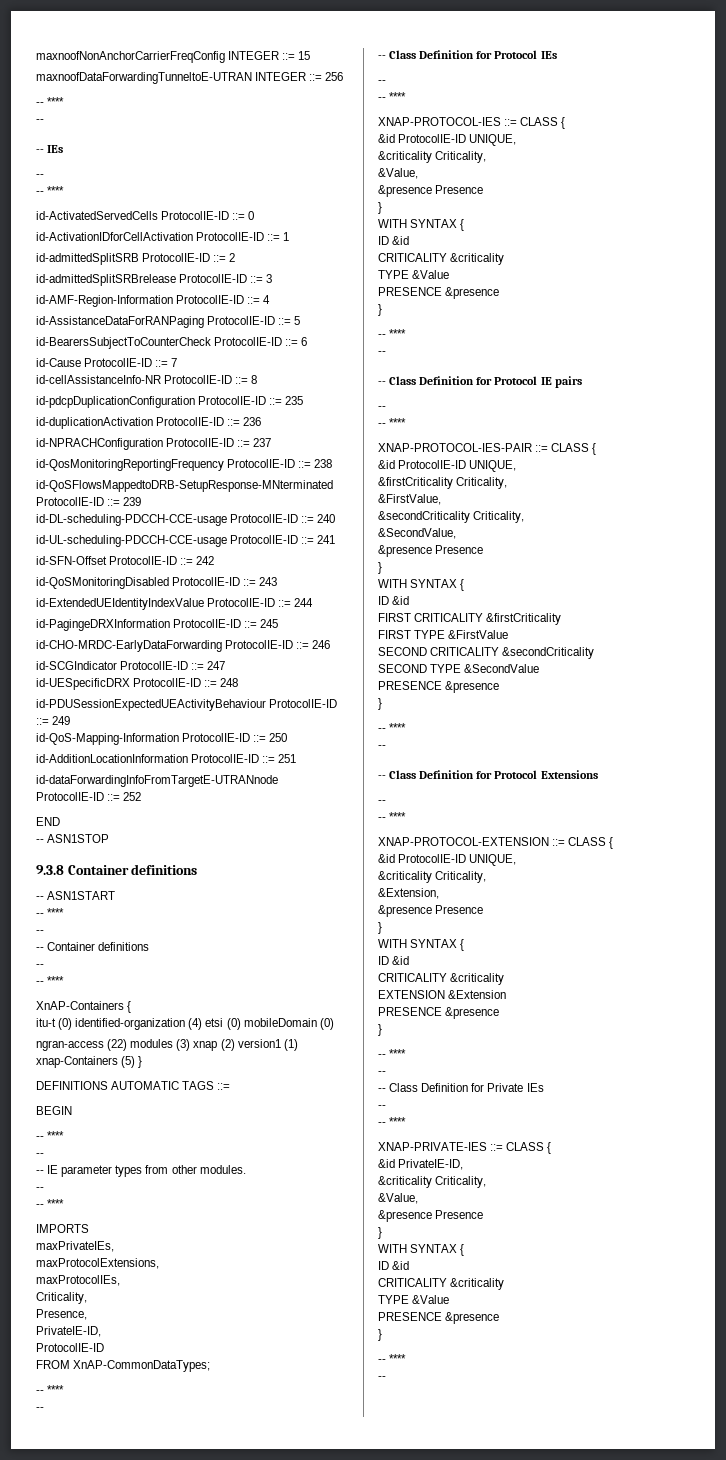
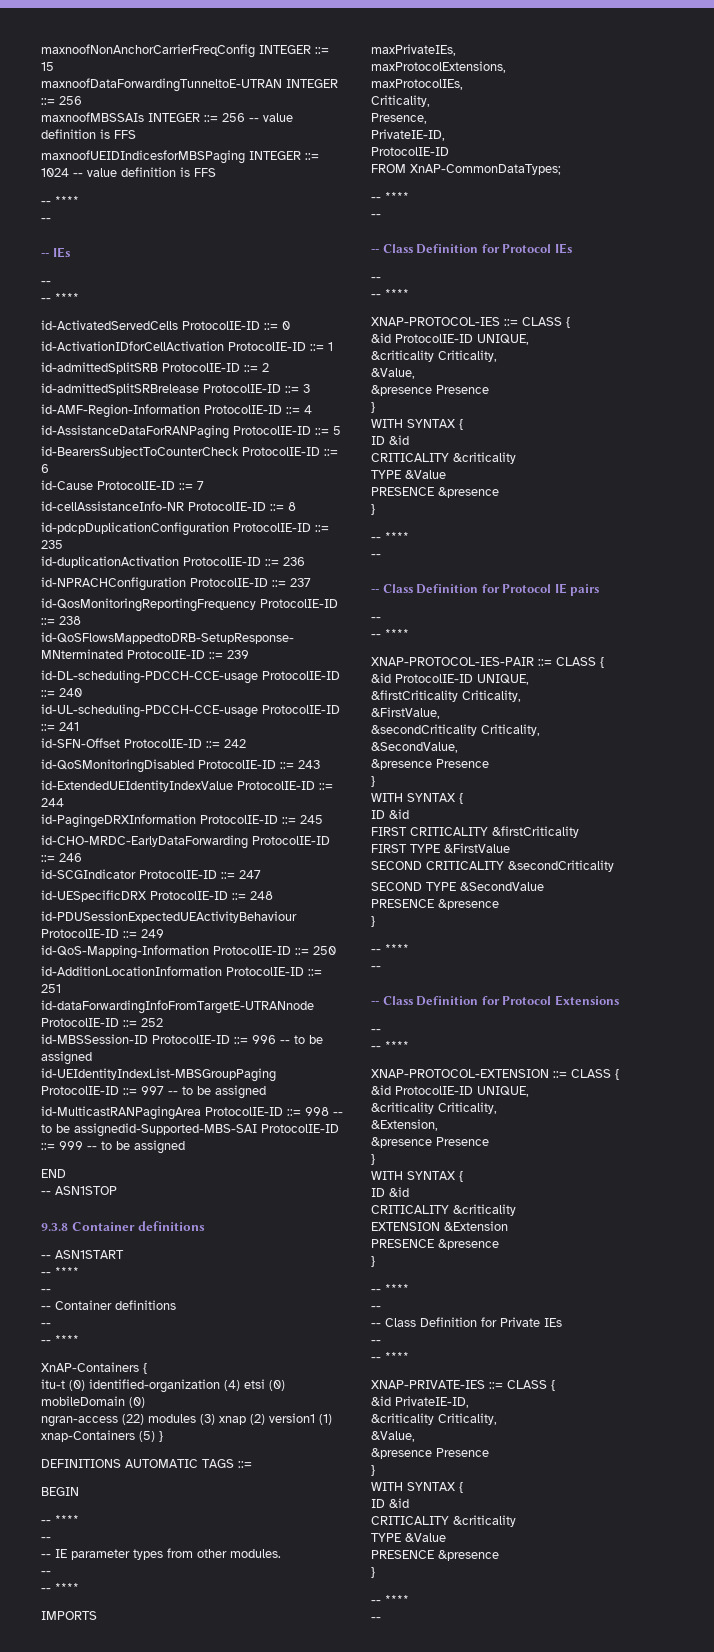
+ maxnoofMBSSAIs INTEGER ::= 256 -- value definition is FFS
+ maxnoofUEIDIndicesforMBSPaging INTEGER ::= 1024 -- value definition is FFS
+ id-MBSSession-ID ProtocolIE-ID ::= 996 -- to be assigned
+ id-UEIdentityIndexList-MBSGroupPaging ProtocolIE-ID ::= 997 -- to be assigned
+ id-MulticastRANPagingArea ProtocolIE-ID ::= 998 -- to be assignedid-Supported-MBS-SAI ProtocolIE-ID ::= 999 -- to be assigned

